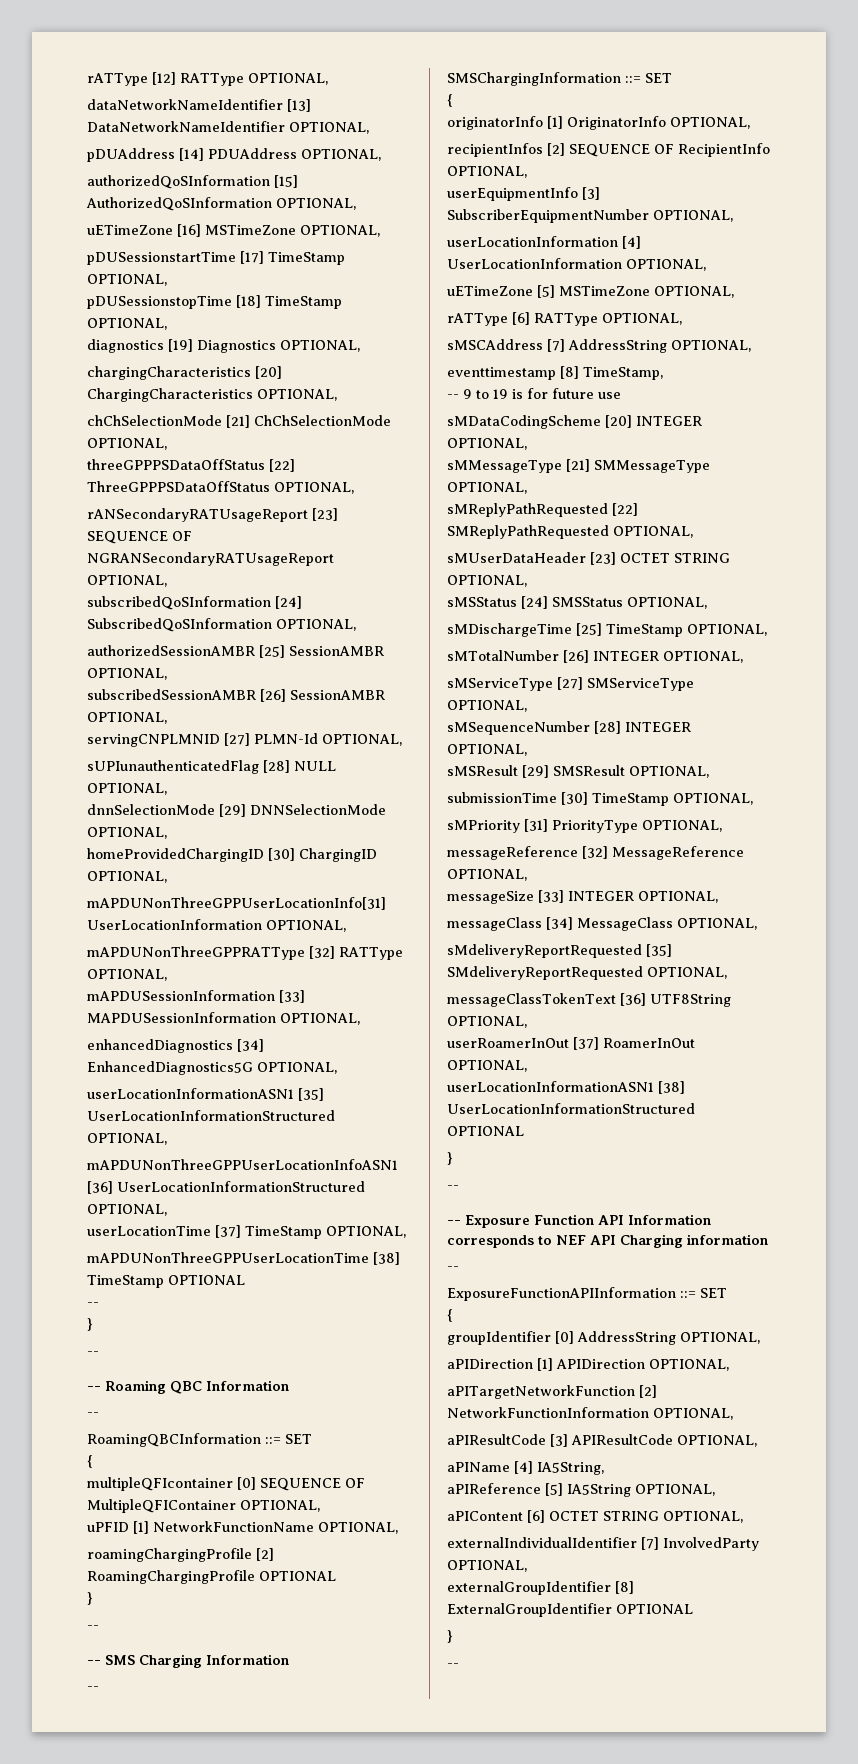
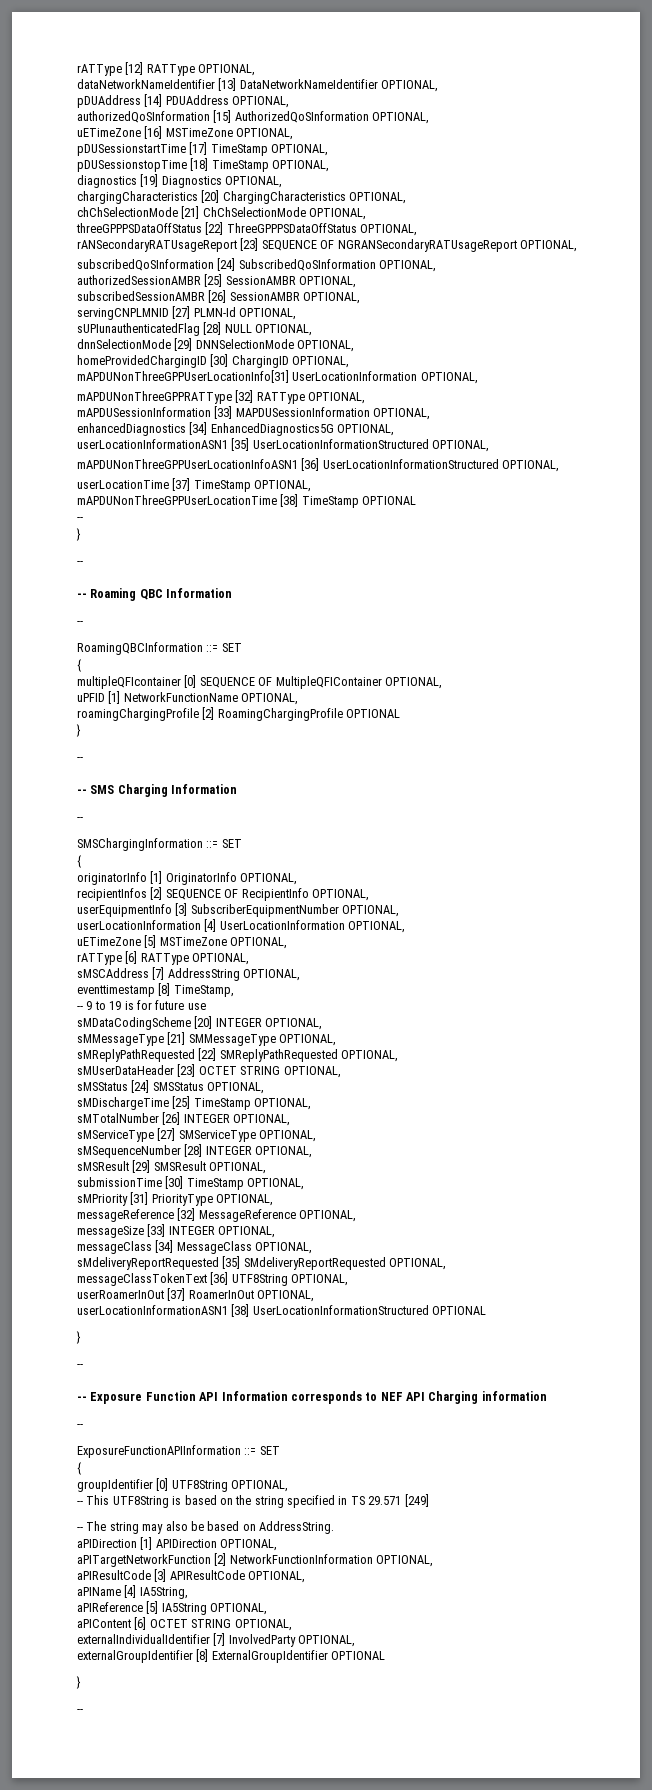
- groupIdentifier [0] AddressString OPTIONAL,
+ groupIdentifier [0] UTF8String OPTIONAL,
+ -- This UTF8String is based on the string specified in TS 29.571 [249]
+ -- The string may also be based on AddressString.

